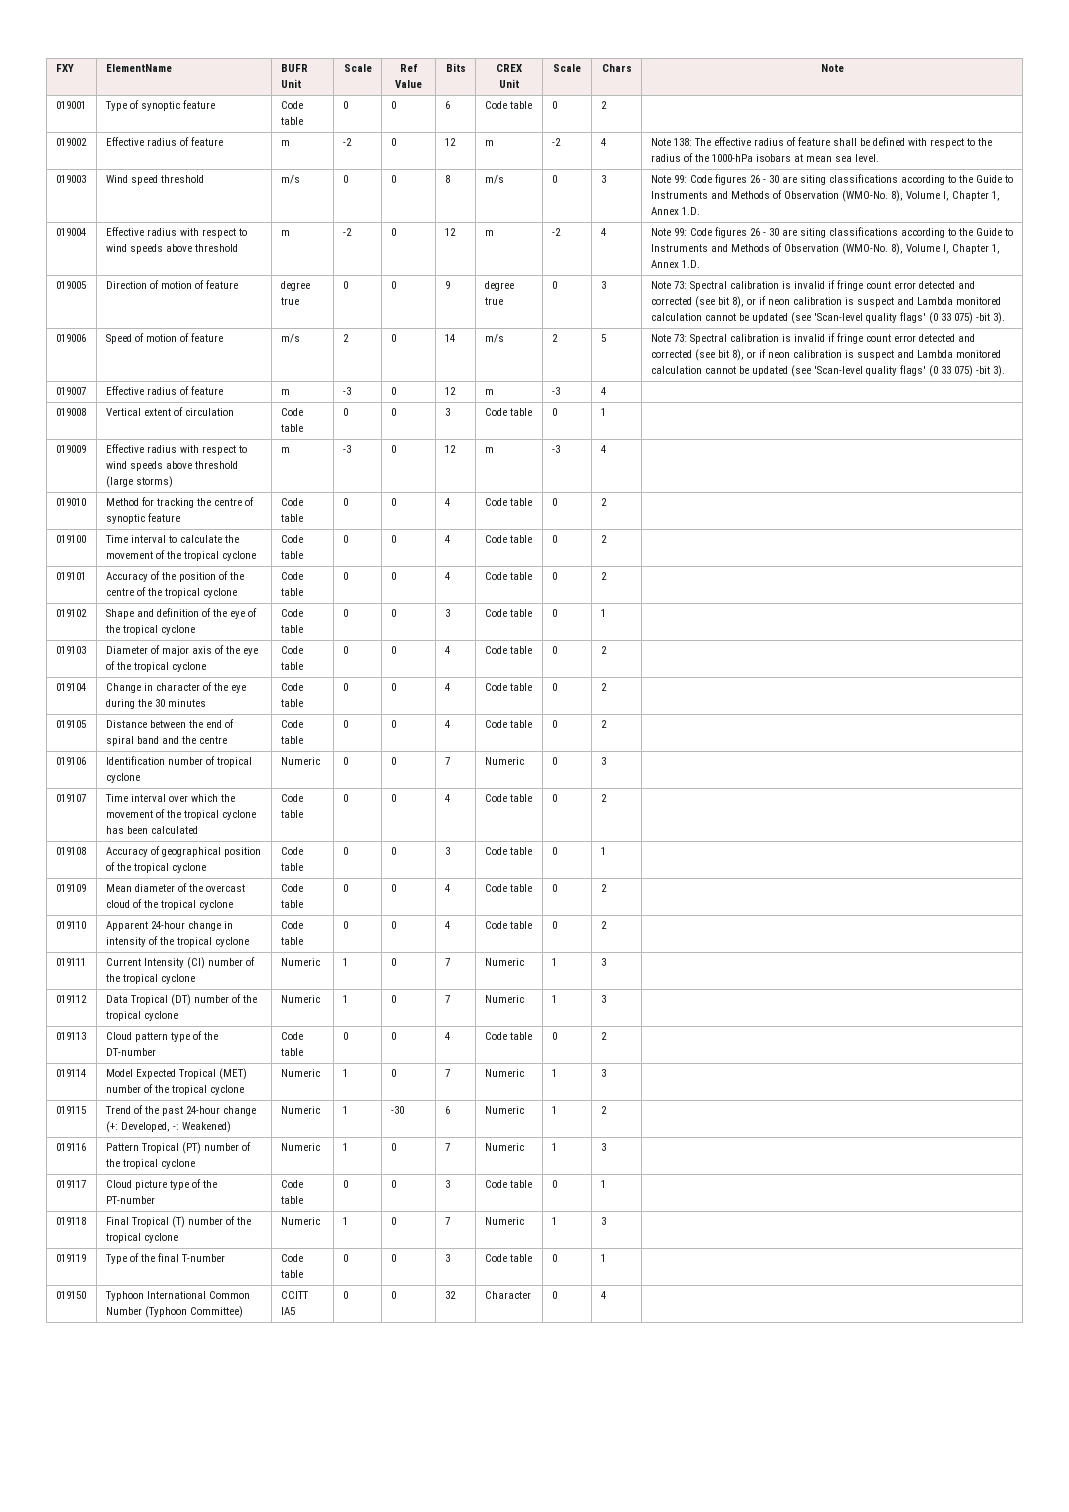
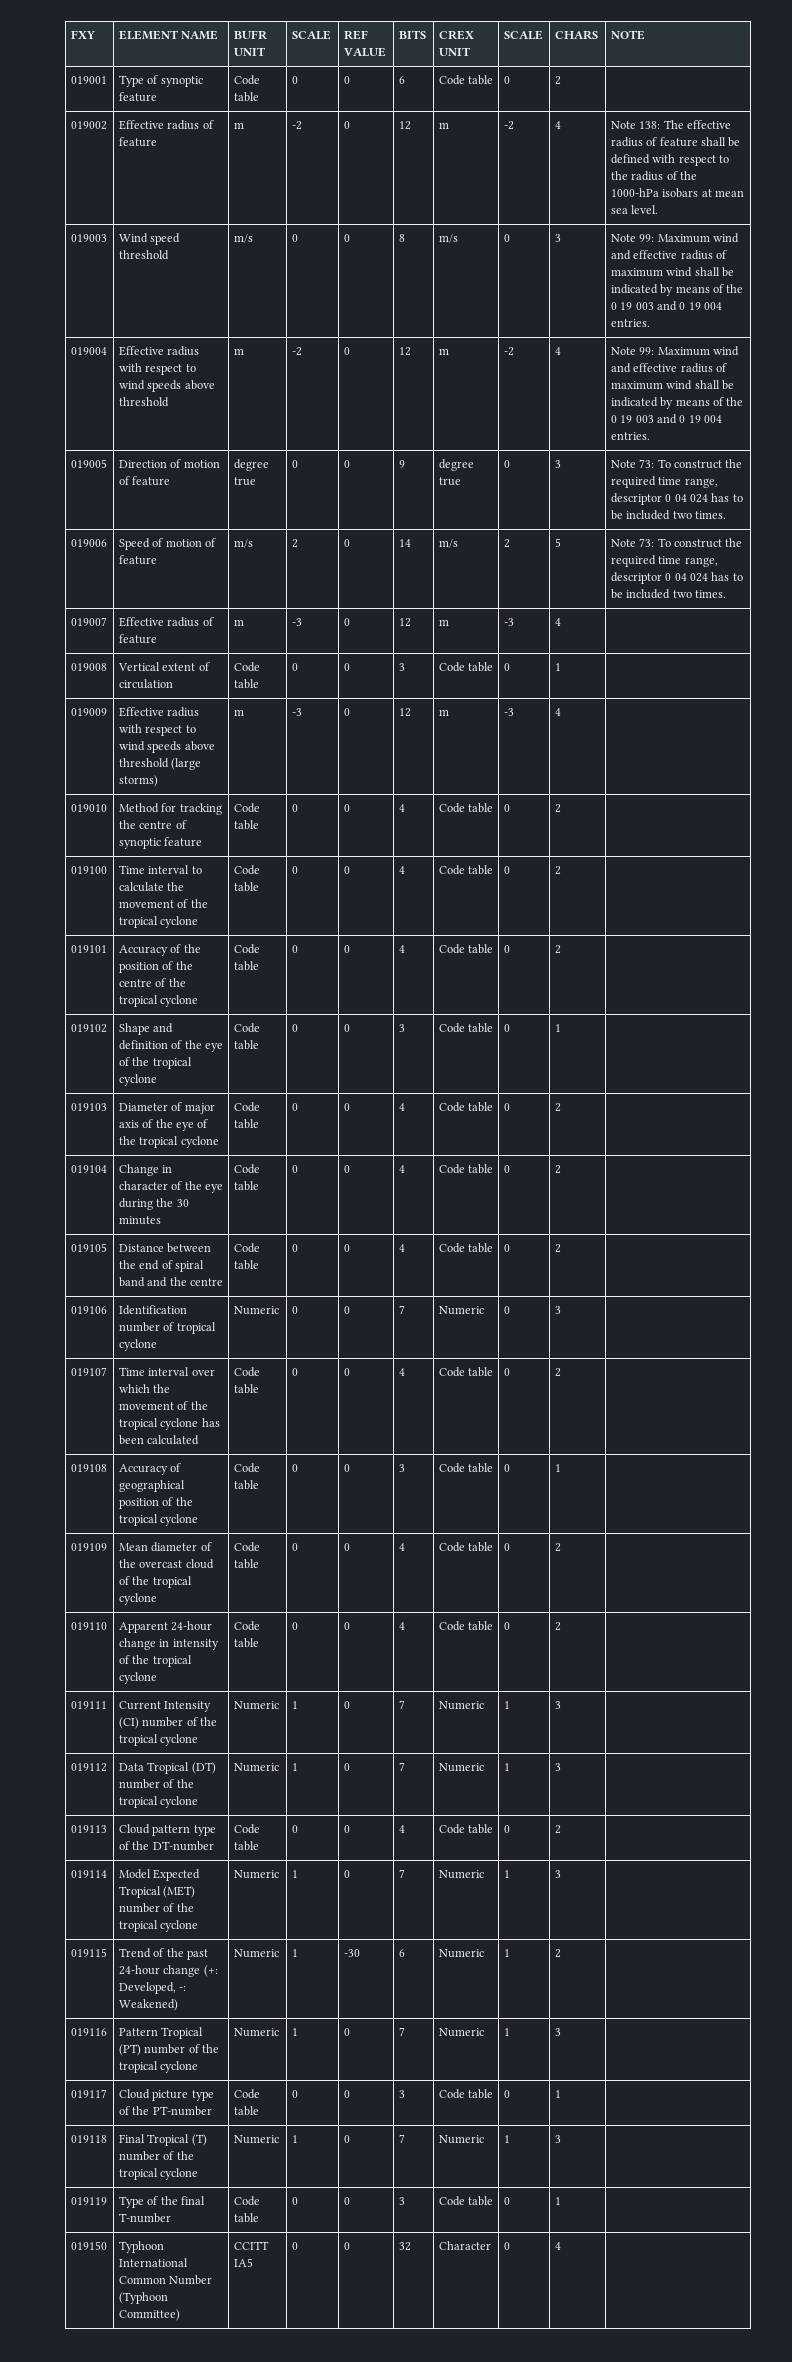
- FXY | ElementName | BUFR Unit | Scale | Ref Value | Bits | CREX Unit | Scale | Chars | Note
+ FXY | ELEMENT NAME | BUFR UNIT | SCALE | REF VALUE | BITS | CREX UNIT | SCALE | CHARS | NOTE
- 019003 | Wind speed threshold | m/s | 0 | 0 | 8 | m/s | 0 | 3 | Note 99: Code figures 26 - 30 are siting classifications according to the Guide to Instruments and Methods of Observation (WMO-No. 8), Volume I, Chapter 1, Annex 1.D.
+ 019003 | Wind speed threshold | m/s | 0 | 0 | 8 | m/s | 0 | 3 | Note 99: Maximum wind and effective radius of maximum wind shall be indicated by means of the 0 19 003 and 0 19 004 entries.
- 4 | Note 99: Code figures 26 - 30 are siting classifications according to the Guide to Instruments and Methods of Observation (WMO-No. 8), Volume I, Chapter 1, Annex 1.D.
+ 4 | Note 99: Maximum wind and effective radius of maximum wind shall be indicated by means of the 0 19 003 and 0 19 004 entries.
- 3 | Note 73: Spectral calibration is invalid if fringe count error detected and corrected (see bit 8), or if neon calibration is suspect and Lambda monitored calculation cannot be updated (see 'Scan-level quality flags' (0 33 075) -bit 3).
+ 3 | Note 73: To construct the required time range, descriptor 0 04 024 has to be included two times.
- 5 | Note 73: Spectral calibration is invalid if fringe count error detected and corrected (see bit 8), or if neon calibration is suspect and Lambda monitored calculation cannot be updated (see 'Scan-level quality flags' (0 33 075) -bit 3).
+ 5 | Note 73: To construct the required time range, descriptor 0 04 024 has to be included two times.

